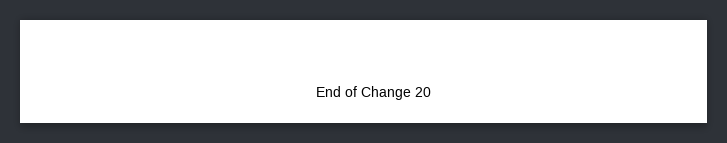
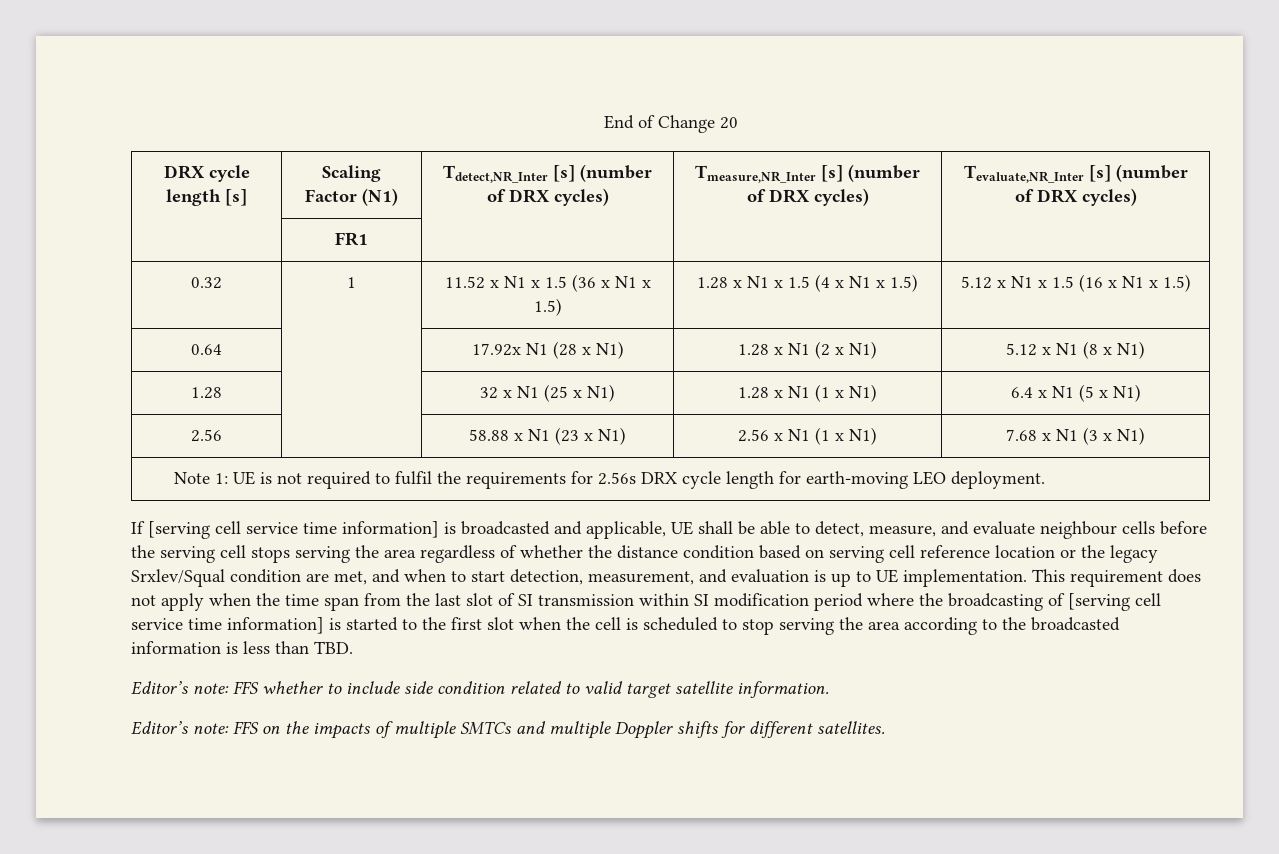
+ DRX cycle length [s] | Scaling Factor (N1) | Tdetect,NR_Inter [s] (number of DRX cycles) | Tmeasure,NR_Inter [s] (number of DRX cycles) | Tevaluate,NR_Inter [s] (number of DRX cycles)
+ | FR1 | | |
+ 0.32 | 1 | 11.52 x N1 x 1.5 (36 x N1 x 1.5) | 1.28 x N1 x 1.5 (4 x N1 x 1.5) | 5.12 x N1 x 1.5 (16 x N1 x 1.5)
+ 0.64 | | 17.92x N1 (28 x N1) | 1.28 x N1 (2 x N1) | 5.12 x N1 (8 x N1)
+ 1.28 | | 32 x N1 (25 x N1) | 1.28 x N1 (1 x N1) | 6.4 x N1 (5 x N1)
+ 2.56 | | 58.88 x N1 (23 x N1) | 2.56 x N1 (1 x N1) | 7.68 x N1 (3 x N1)
+ Note 1: UE is not required to fulfil the requirements for 2.56s DRX cycle length for earth-moving LEO deployment.
+ If [serving cell service time information] is broadcasted and applicable, UE shall be able to detect, measure, and evaluate neighbour cells before the serving cell stops serving the area regardless of whether the distance condition based on serving cell reference location or the legacy Srxlev/Squal condition are met, and when to start detection, measurement, and evaluation is up to UE implementation. This requirement does not apply when the time span from the last slot of SI transmission within SI modification period where the broadcasting of [serving cell service time information] is started to the first slot when the cell is scheduled to stop serving the area according to the broadcasted information is less than TBD.
+ Editor’s note: FFS whether to include side condition related to valid target satellite information.
+ Editor’s note: FFS on the impacts of multiple SMTCs and multiple Doppler shifts for different satellites.

